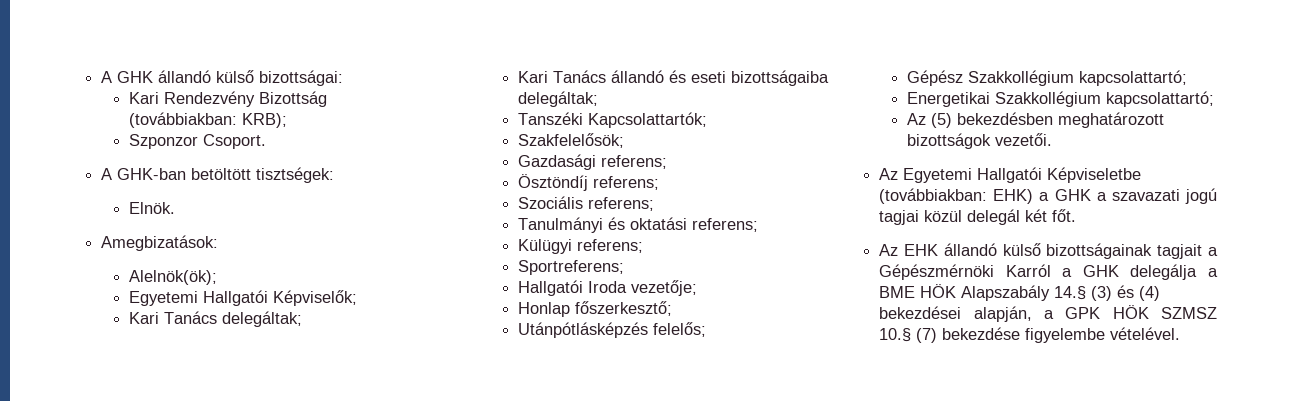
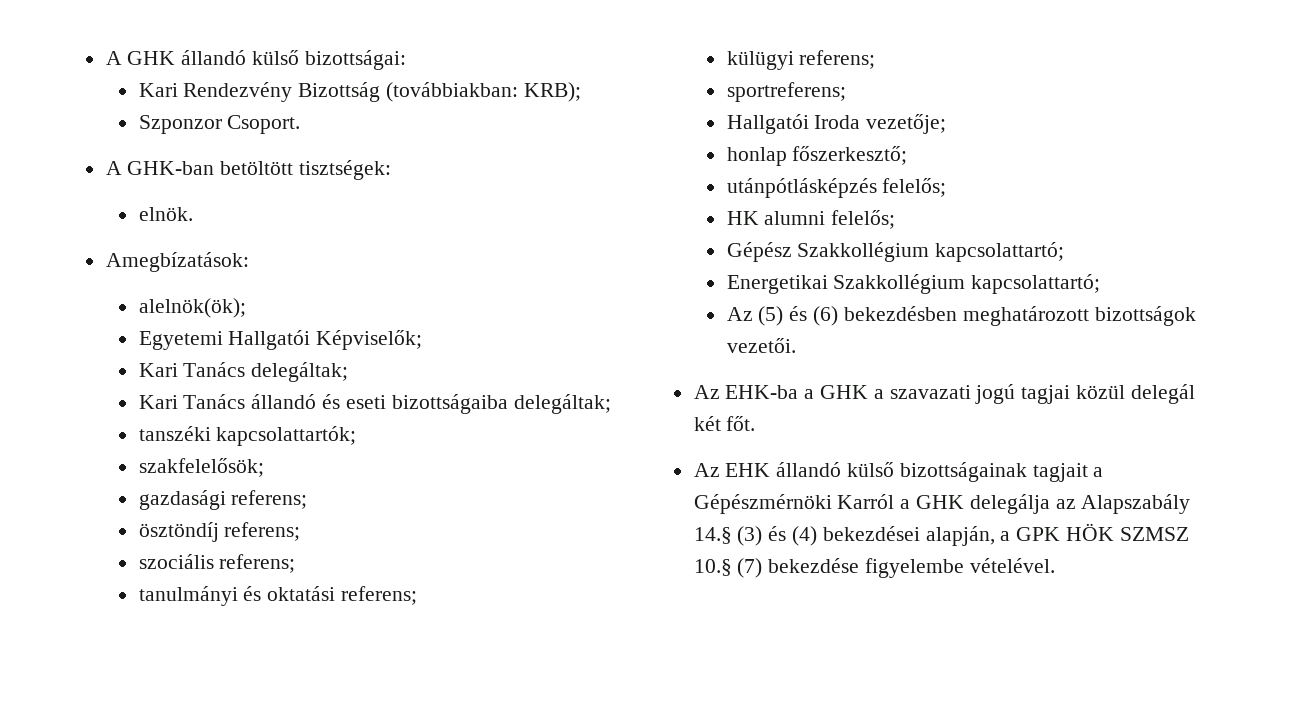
- Elnök.
- Amegbizatások:
- Alelnök(ök);
+ elnök.
+ Amegbízatások:
+ alelnök(ök);
- Tanszéki Kapcsolattartók;
- Szakfelelősök;
- Gazdasági referens;
- Ösztöndíj referens;
- Szociális referens;
- Tanulmányi és oktatási referens;
+ tanszéki kapcsolattartók;
+ szakfelelősök;
+ gazdasági referens;
+ ösztöndíj referens;
+ szociális referens;
+ tanulmányi és oktatási referens;
- Külügyi referens;
- Sportreferens;
+ külügyi referens;
+ sportreferens;
- Honlap főszerkesztő;
+ honlap főszerkesztő;
- Utánpótlásképzés felelős;
+ utánpótlásképzés felelős;
+ HK alumni felelős;
- Az (5) bekezdésben meghatározott bizottságok vezetői.
+ Az (5) és (6) bekezdésben meghatározott bizottságok vezetői.
- Az Egyetemi Hallgatói Képviseletbe (továbbiakban: EHK) a GHK a szavazati jogú tagjai közül delegál két főt.
+ Az EHK-ba a GHK a szavazati jogú tagjai közül delegál két főt.
- Az EHK állandó külső bizottságainak tagjait a Gépészmérnöki Karról a GHK delegálja a BME HÖK Alapszabály 14.§ (3) és (4) bekezdései alapján, a GPK HÖK SZMSZ 10.§ (7) bekezdése figyelembe vételével.
+ Az EHK állandó külső bizottságainak tagjait a Gépészmérnöki Karról a GHK delegálja az Alapszabály 14.§ (3) és (4) bekezdései alapján, a GPK HÖK SZMSZ 10.§ (7) bekezdése figyelembe vételével.

